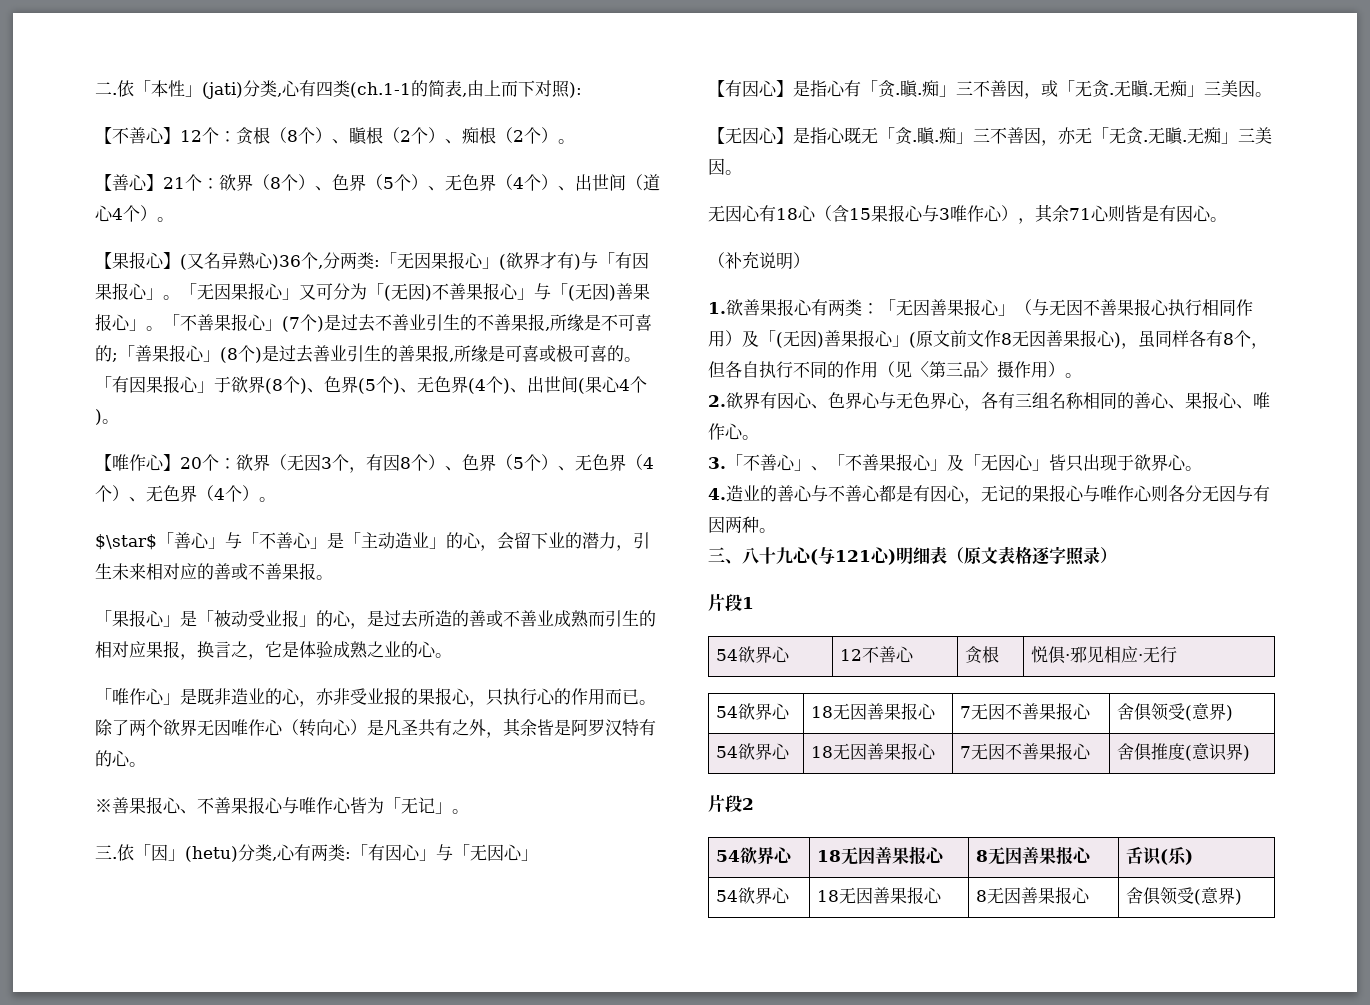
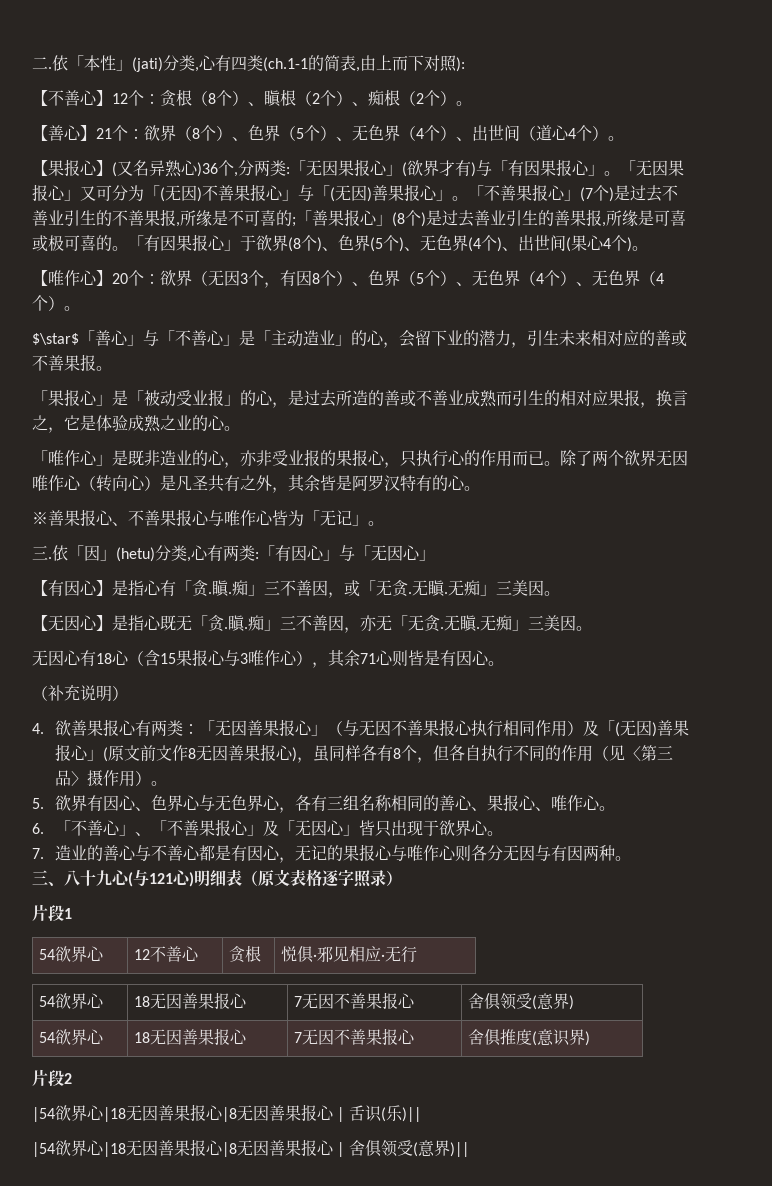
- 1.欲善果报心有两类：「无因善果报心」（与无因不善果报心执行相同作用）及「(无因)善果报心」(原文前文作8无因善果报心)，虽同样各有8个，但各自执行不同的作用（见〈第三品〉摄作用）。
+ 4.欲善果报心有两类：「无因善果报心」（与无因不善果报心执行相同作用）及「(无因)善果报心」(原文前文作8无因善果报心)，虽同样各有8个，但各自执行不同的作用（见〈第三品〉摄作用）。
- 2.欲界有因心、色界心与无色界心，各有三组名称相同的善心、果报心、唯作心。
+ 5.欲界有因心、色界心与无色界心，各有三组名称相同的善心、果报心、唯作心。
- 3.「不善心」、「不善果报心」及「无因心」皆只出现于欲界心。
+ 6.「不善心」、「不善果报心」及「无因心」皆只出现于欲界心。
- 4.造业的善心与不善心都是有因心，无记的果报心与唯作心则各分无因与有因两种。
+ 7.造业的善心与不善心都是有因心，无记的果报心与唯作心则各分无因与有因两种。
- 54欲界心 | 18无因善果报心 | 8无因善果报心 | 舌识(乐)
- 54欲界心 | 18无因善果报心 | 8无因善果报心 | 舍俱领受(意界)
+ |54欲界心|18无因善果报心|8无因善果报心 | 舌识(乐)||
+ |54欲界心|18无因善果报心|8无因善果报心 | 舍俱领受(意界)||

